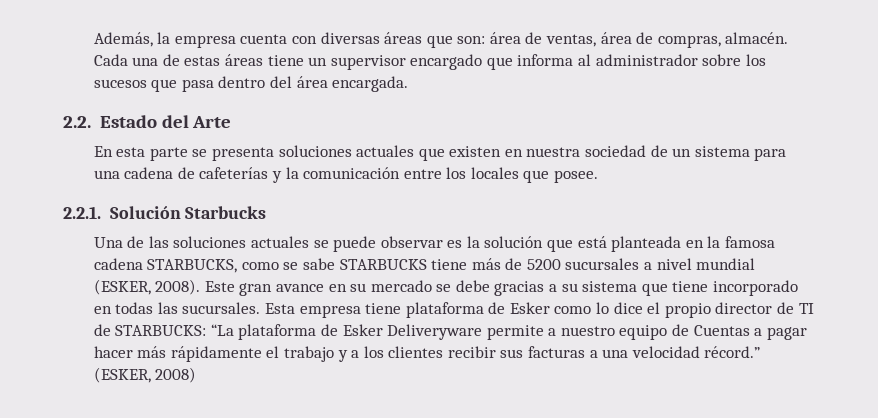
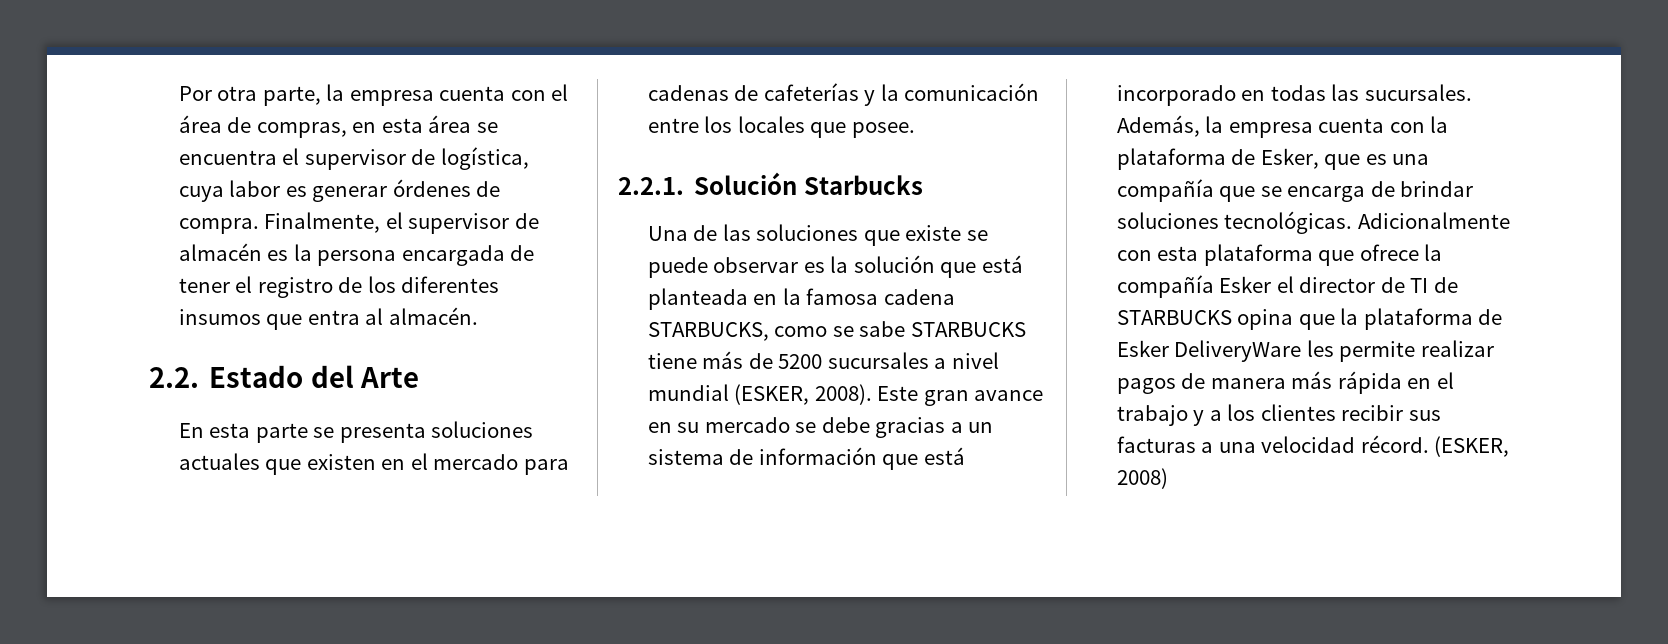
- Además, la empresa cuenta con diversas áreas que son: área de ventas, área de compras, almacén. Cada una de estas áreas tiene un supervisor encargado que informa al administrador sobre los sucesos que pasa dentro del área encargada.
+ Por otra parte, la empresa cuenta con el área de compras, en esta área se encuentra el supervisor de logística, cuya labor es generar órdenes de compra. Finalmente, el supervisor de almacén es la persona encargada de tener el registro de los diferentes insumos que entra al almacén.
- En esta parte se presenta soluciones actuales que existen en nuestra sociedad de un sistema para una cadena de cafeterías y la comunicación entre los locales que posee.
+ En esta parte se presenta soluciones actuales que existen en el mercado para cadenas de cafeterías y la comunicación entre los locales que posee.
- Una de las soluciones actuales se puede observar es la solución que está planteada en la famosa cadena STARBUCKS, como se sabe STARBUCKS tiene más de 5200 sucursales a nivel mundial (ESKER, 2008).
+ Una de las soluciones que existe se puede observar es la solución que está planteada en la famosa cadena STARBUCKS, como se sabe STARBUCKS tiene más de 5200 sucursales a nivel mundial (ESKER, 2008).
- Este gran avance en su mercado se debe gracias a su sistema que tiene incorporado en todas las sucursales.
+ Este gran avance en su mercado se debe gracias a un sistema de información que está incorporado en todas las sucursales.
- Esta empresa tiene plataforma de Esker como lo dice el propio director de TI de STARBUCKS: “La plataforma de Esker Deliveryware permite a nuestro equipo de Cuentas a pagar hacer más rápidamente el trabajo y a los clientes recibir sus facturas a una velocidad récord.”
+ Además, la empresa cuenta con la plataforma de Esker, que es una compañía que se encarga de brindar soluciones tecnológicas. Adicionalmente con esta plataforma que ofrece la compañía Esker el director de TI de STARBUCKS opina que la plataforma de Esker DeliveryWare les permite realizar pagos de manera más rápida en el trabajo y a los clientes recibir sus facturas a una velocidad récord.

